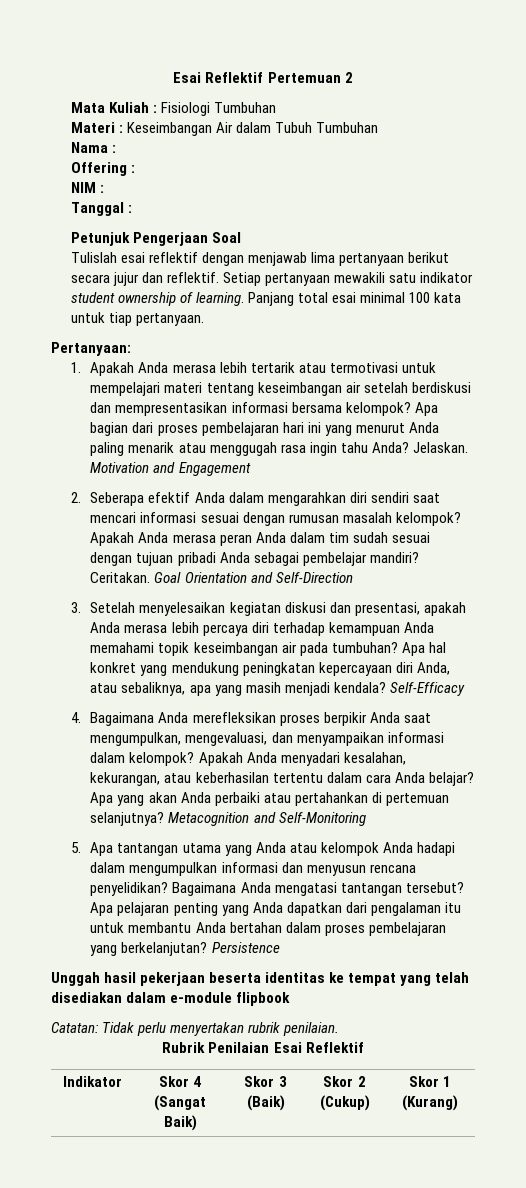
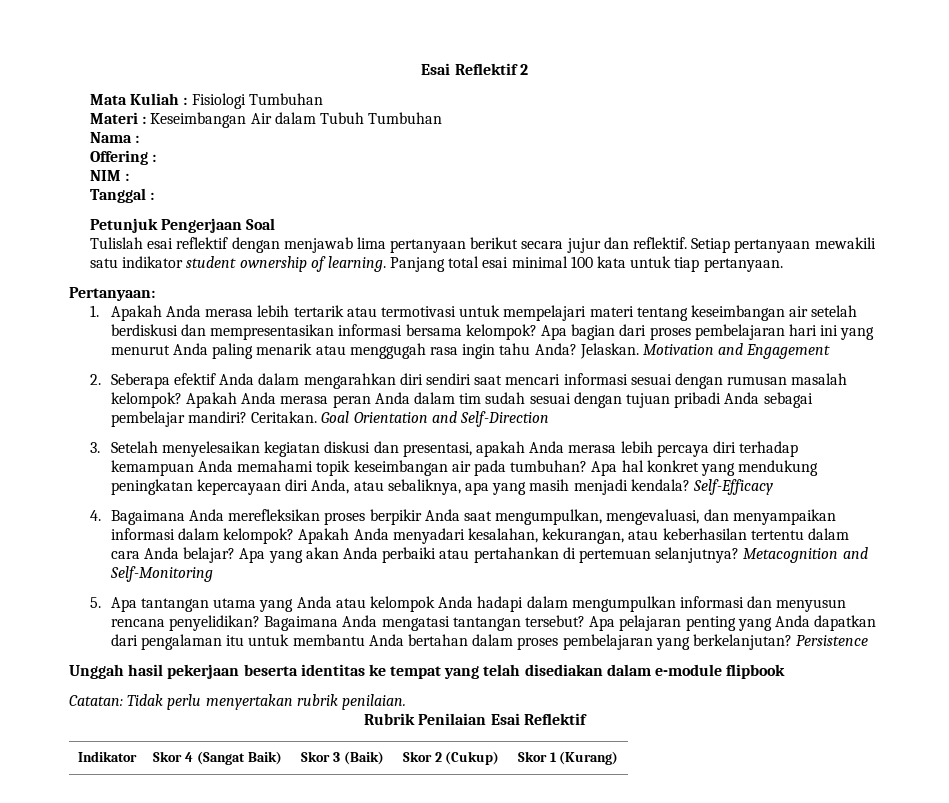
- Esai Reflektif Pertemuan 2
+ Esai Reflektif 2

